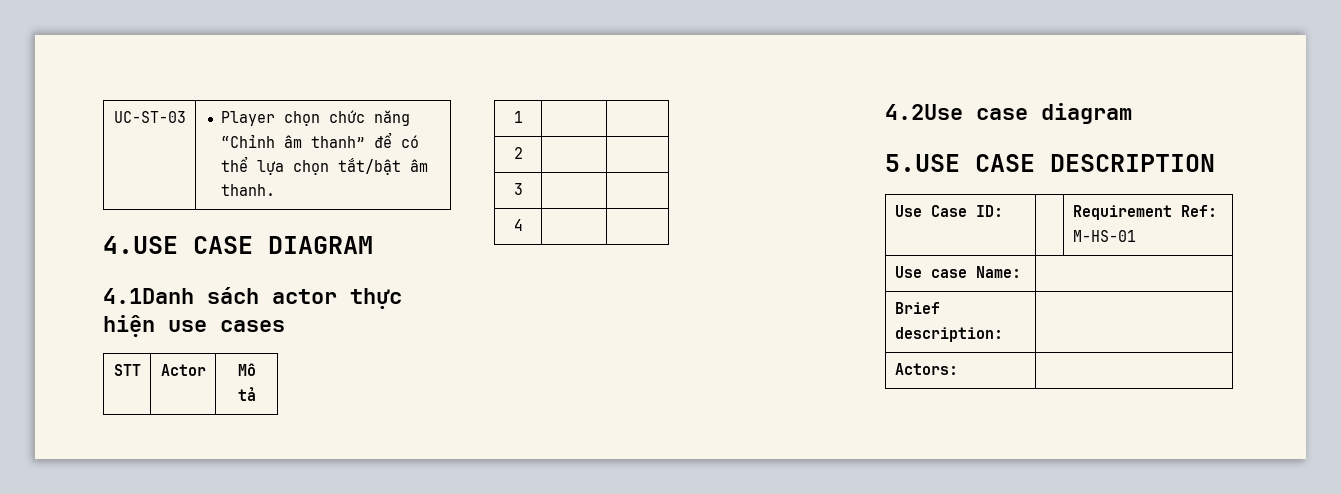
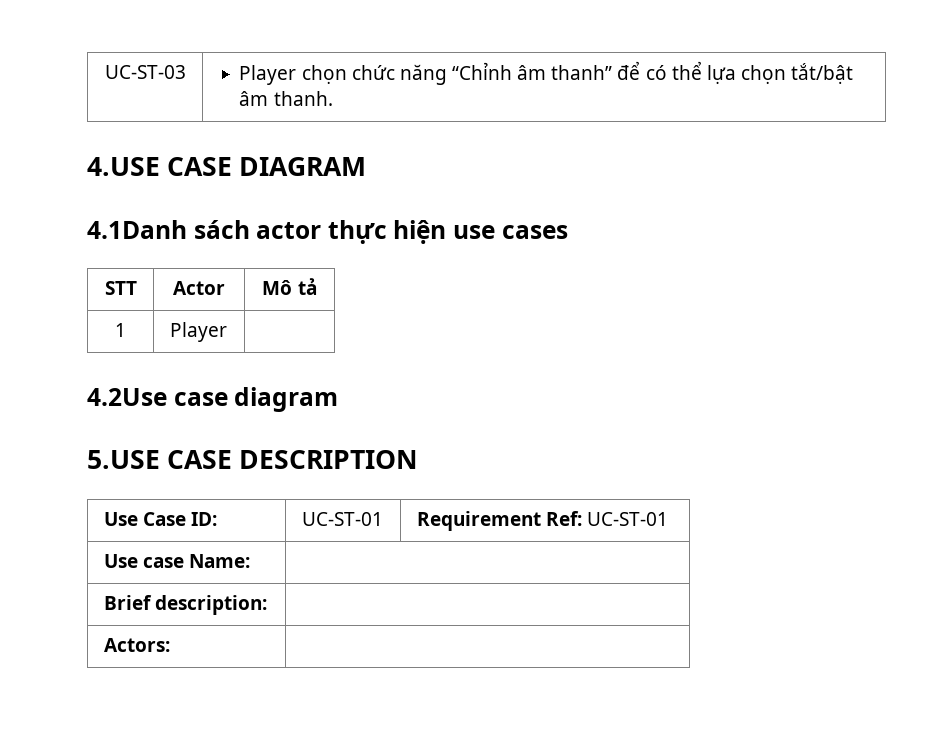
- 1 | |
- 2 | |
- 3 | |
- 4 | |
+ 1 | Player |
- Use Case ID: | | Requirement Ref: M-HS-01
+ Use Case ID: | UC-ST-01 | Requirement Ref: UC-ST-01

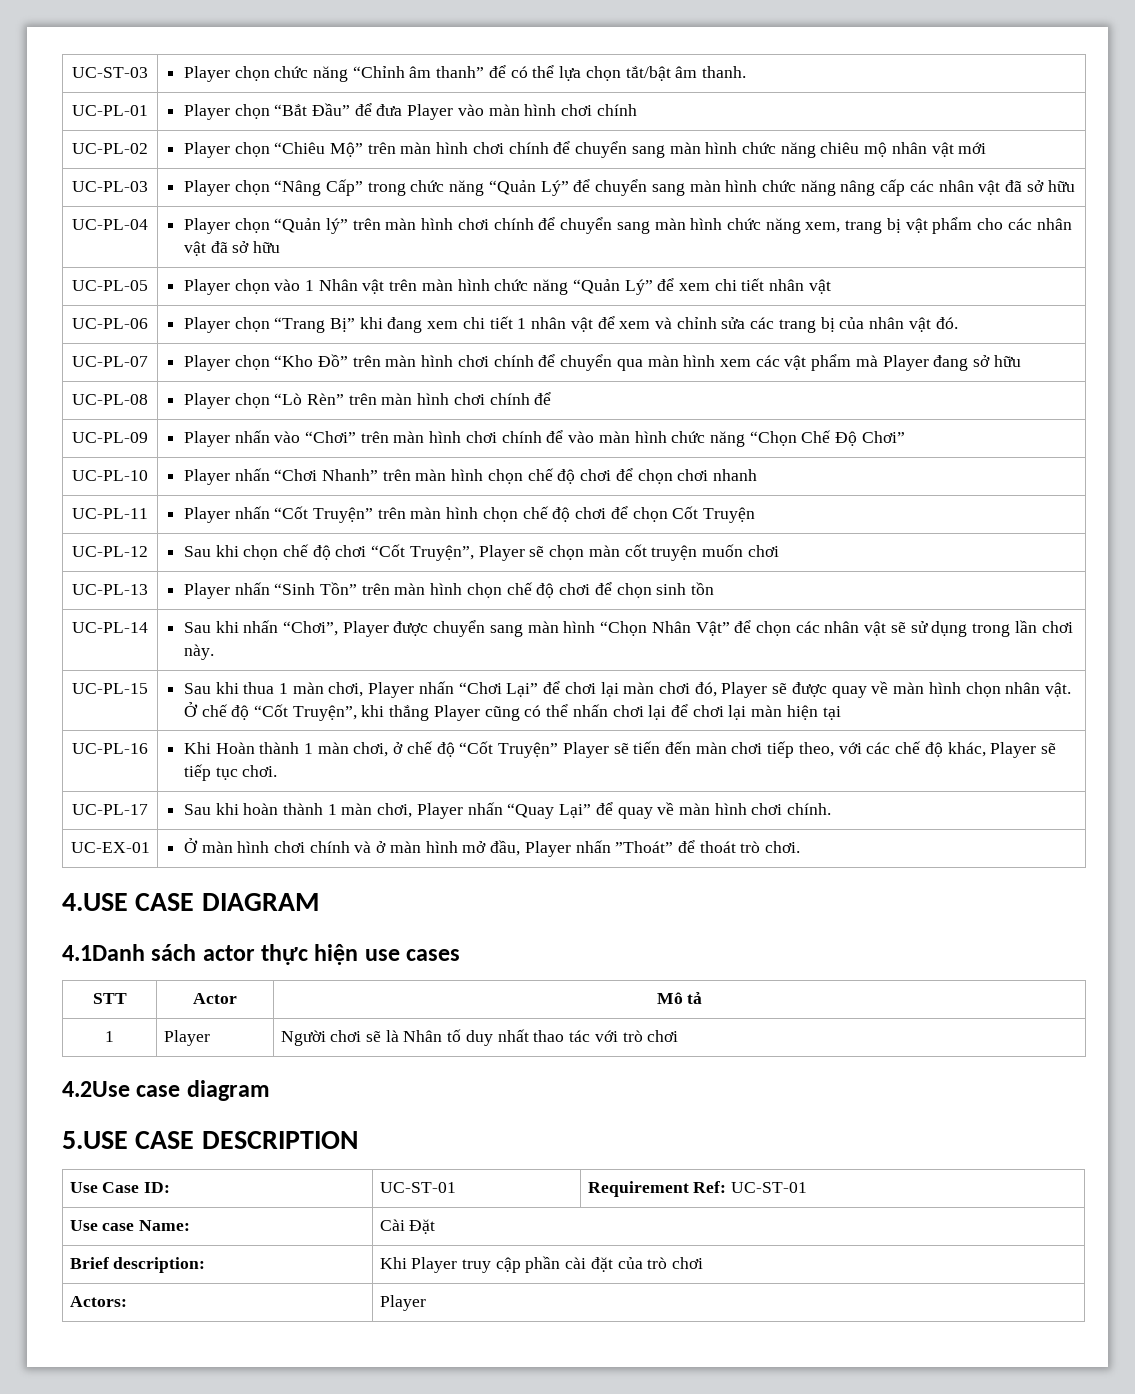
+ UC-PL-01 | Player chọn “Bắt Đầu” để đưa Player vào màn hình chơi chính
+ UC-PL-02 | Player chọn “Chiêu Mộ” trên màn hình chơi chính để chuyển sang màn hình chức năng chiêu mộ nhân vật mới
+ UC-PL-03 | Player chọn “Nâng Cấp” trong chức năng “Quản Lý” để chuyển sang màn hình chức năng nâng cấp các nhân vật đã sở hữu
+ UC-PL-04 | Player chọn “Quản lý” trên màn hình chơi chính để chuyển sang màn hình chức năng xem, trang bị vật phẩm cho các nhân vật đã sở hữu
+ UC-PL-05 | Player chọn vào 1 Nhân vật trên màn hình chức năng “Quản Lý” để xem chi tiết nhân vật
+ UC-PL-06 | Player chọn “Trang Bị” khi đang xem chi tiết 1 nhân vật để xem và chỉnh sửa các trang bị của nhân vật đó.
+ UC-PL-07 | Player chọn “Kho Đồ” trên màn hình chơi chính để chuyển qua màn hình xem các vật phẩm mà Player đang sở hữu
+ UC-PL-08 | Player chọn “Lò Rèn” trên màn hình chơi chính để
+ UC-PL-09 | Player nhấn vào “Chơi” trên màn hình chơi chính để vào màn hình chức năng “Chọn Chế Độ Chơi”
+ UC-PL-10 | Player nhấn “Chơi Nhanh” trên màn hình chọn chế độ chơi để chọn chơi nhanh
+ UC-PL-11 | Player nhấn “Cốt Truyện” trên màn hình chọn chế độ chơi để chọn Cốt Truyện
+ UC-PL-12 | Sau khi chọn chế độ chơi “Cốt Truyện”, Player sẽ chọn màn cốt truyện muốn chơi
+ UC-PL-13 | Player nhấn “Sinh Tồn” trên màn hình chọn chế độ chơi để chọn sinh tồn
+ UC-PL-14 | Sau khi nhấn “Chơi”, Player được chuyển sang màn hình “Chọn Nhân Vật” để chọn các nhân vật sẽ sử dụng trong lần chơi này.
+ UC-PL-15 | Sau khi thua 1 màn chơi, Player nhấn “Chơi Lại” để chơi lại màn chơi đó, Player sẽ được quay về màn hình chọn nhân vật. Ở chế độ “Cốt Truyện”, khi thắng Player cũng có thể nhấn chơi lại để chơi lại màn hiện tại
+ UC-PL-16 | Khi Hoàn thành 1 màn chơi, ở chế độ “Cốt Truyện” Player sẽ tiến đến màn chơi tiếp theo, với các chế độ khác, Player sẽ tiếp tục chơi.
+ UC-PL-17 | Sau khi hoàn thành 1 màn chơi, Player nhấn “Quay Lại” để quay về màn hình chơi chính.
+ UC-EX-01 | Ở màn hình chơi chính và ở màn hình mở đầu, Player nhấn ”Thoát” để thoát trò chơi.
- 1 | Player |
+ 1 | Player | Người chơi sẽ là Nhân tố duy nhất thao tác với trò chơi
- Use case Name: |
+ Use case Name: | Cài Đặt
- Brief description: |
+ Brief description: | Khi Player truy cập phần cài đặt của trò chơi
- Actors: |
+ Actors: | Player

